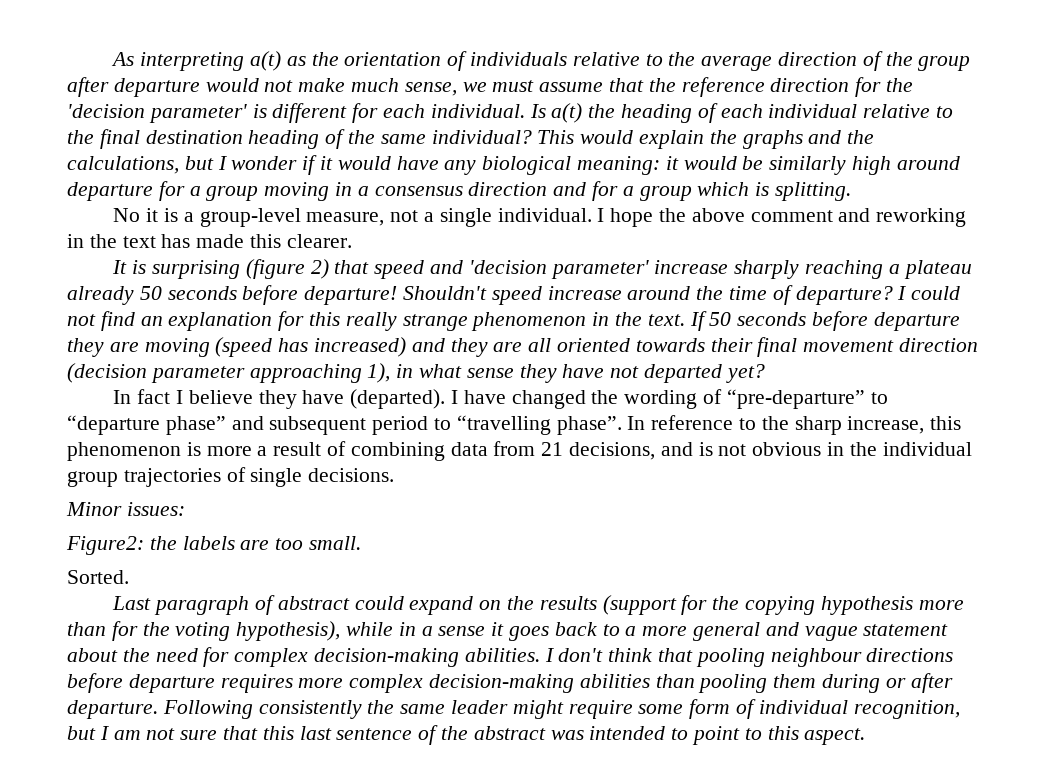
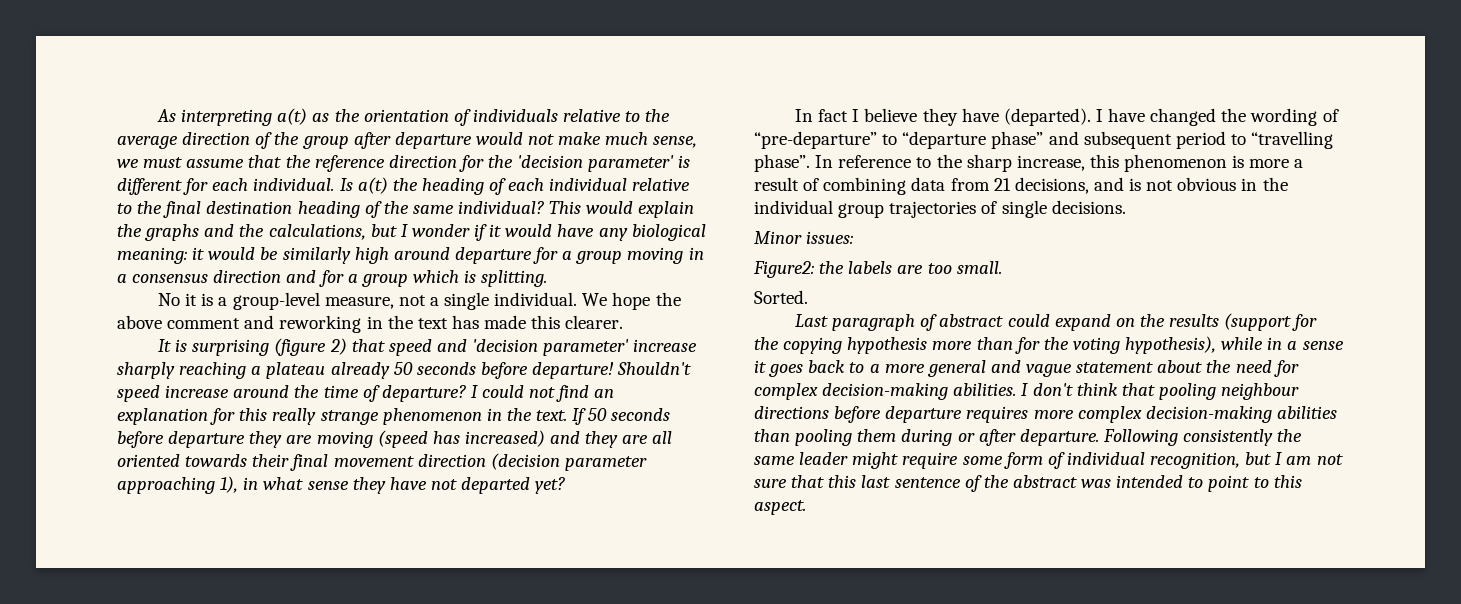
- I hope the above comment and reworking in the text has made this clearer.
+ We hope the above comment and reworking in the text has made this clearer.

